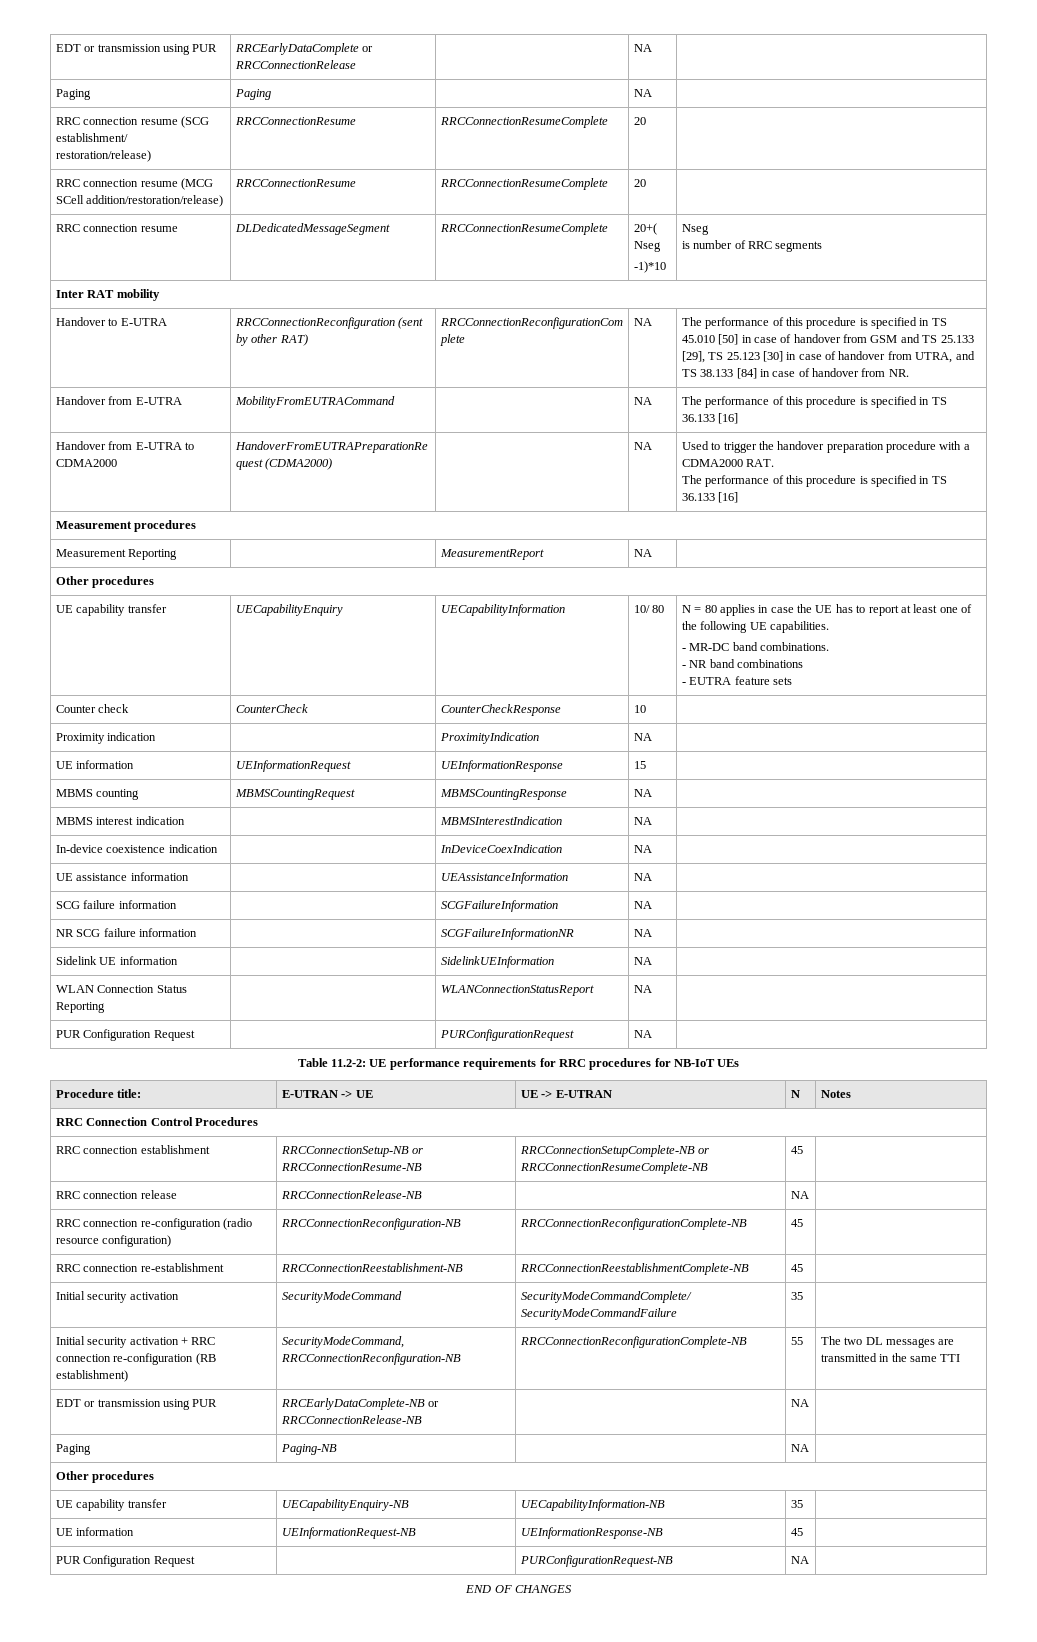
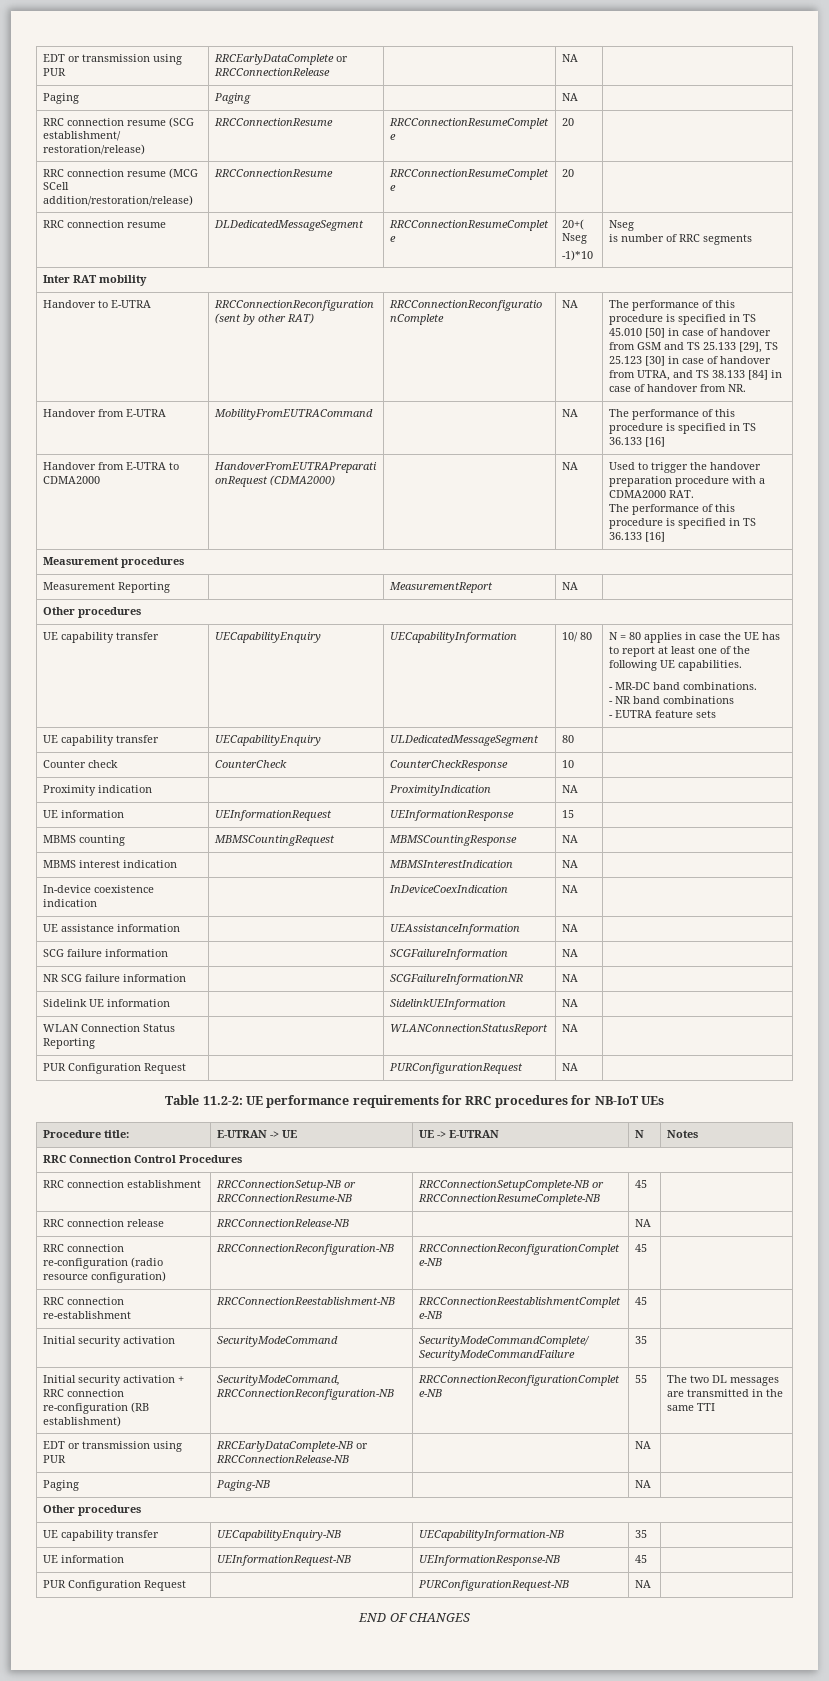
+ UE capability transfer | UECapabilityEnquiry | ULDedicatedMessageSegment | 80 |

